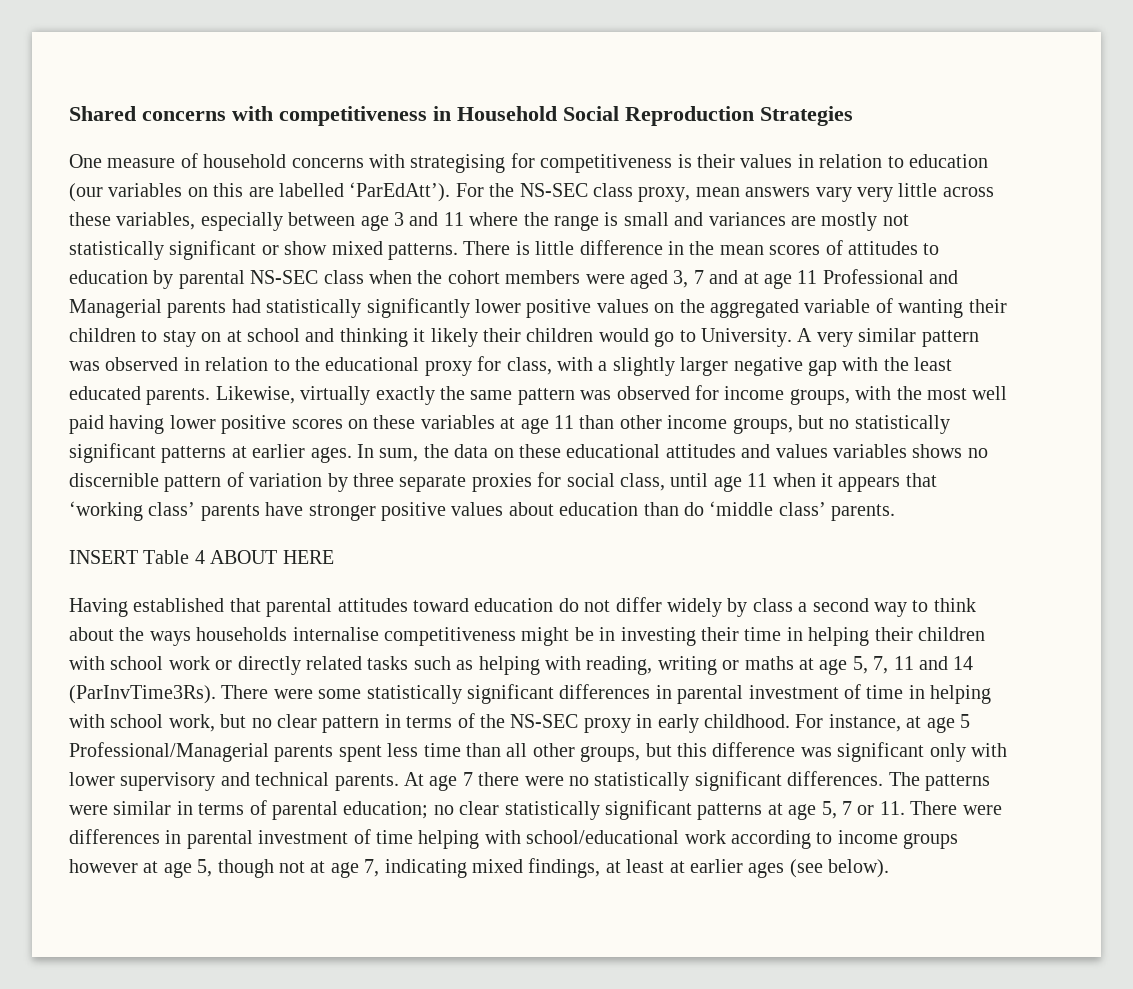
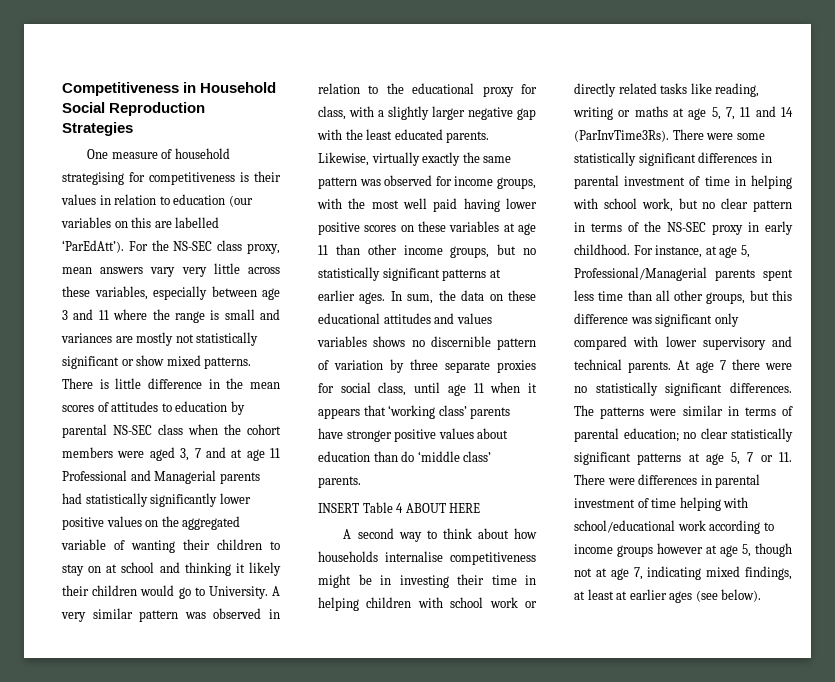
- Shared concerns with competitiveness in Household Social Reproduction Strategies
+ Competitiveness in Household Social Reproduction Strategies
- One measure of household concerns with strategising for competitiveness is their values in relation to education (our variables on this are labelled ‘ParEdAtt’).
+ One measure of household strategising for competitiveness is their values in relation to education (our variables on this are labelled ‘ParEdAtt’).
- Having established that parental attitudes toward education do not differ widely by class a second way to think about the ways households internalise competitiveness might be in investing their time in helping their children with school work or directly related tasks such as helping with reading, writing or maths at age 5, 7, 11 and 14 (ParInvTime3Rs).
+ A second way to think about how households internalise competitiveness might be in investing their time in helping children with school work or directly related tasks like reading, writing or maths at age 5, 7, 11 and 14 (ParInvTime3Rs).
- For instance, at age 5 Professional/Managerial parents spent less time than all other groups, but this difference was significant only with lower supervisory and technical parents.
+ For instance, at age 5, Professional/Managerial parents spent less time than all other groups, but this difference was significant only compared with lower supervisory and technical parents.

